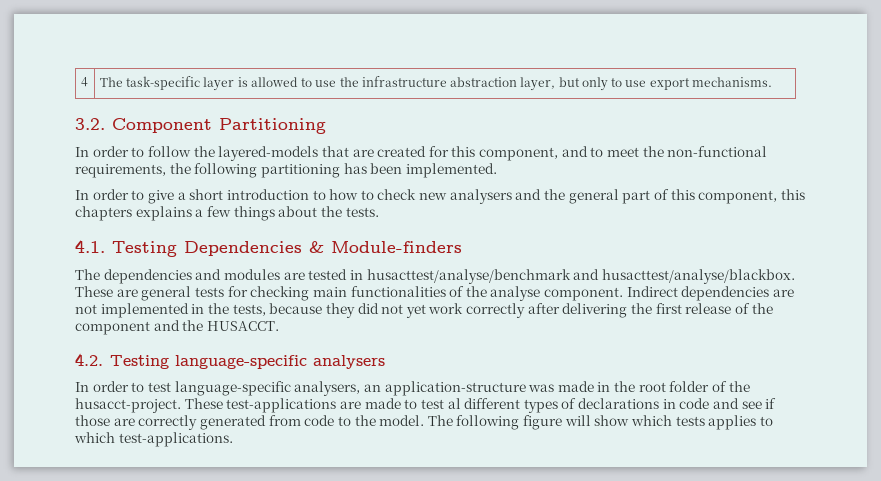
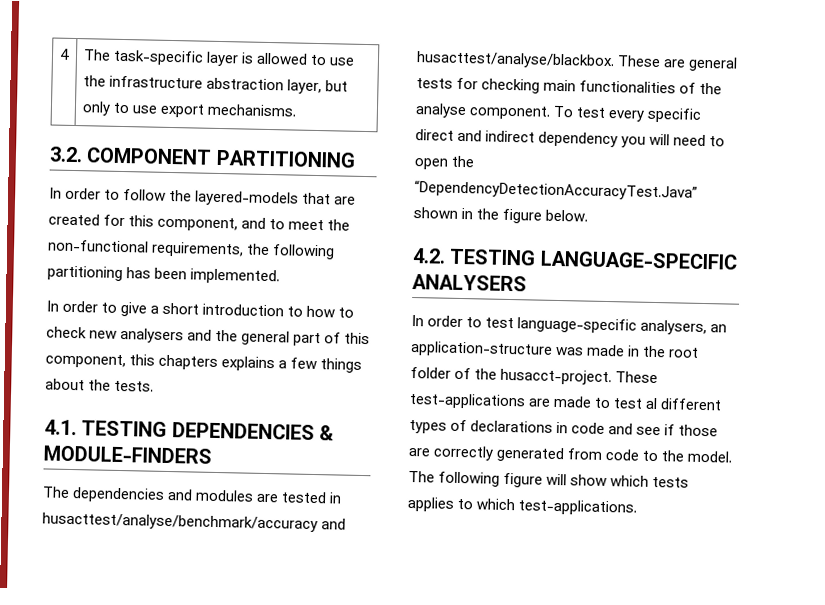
- 3.2. Component Partitioning
+ 3.2. COMPONENT PARTITIONING
- 4.1. Testing Dependencies & Module-finders
+ 4.1. TESTING DEPENDENCIES & MODULE-FINDERS
- The dependencies and modules are tested in husacttest/analyse/benchmark and husacttest/analyse/blackbox.
+ The dependencies and modules are tested in husacttest/analyse/benchmark/accuracy and husacttest/analyse/blackbox.
- Indirect dependencies are not implemented in the tests, because they did not yet work correctly after delivering the first release of the component and the HUSACCT.
- 4.2. Testing language-specific analysers
+ To test every specific direct and indirect dependency you will need to open the “DependencyDetectionAccuracyTest.Java” shown in the figure below.
+ 4.2. TESTING LANGUAGE-SPECIFIC ANALYSERS

